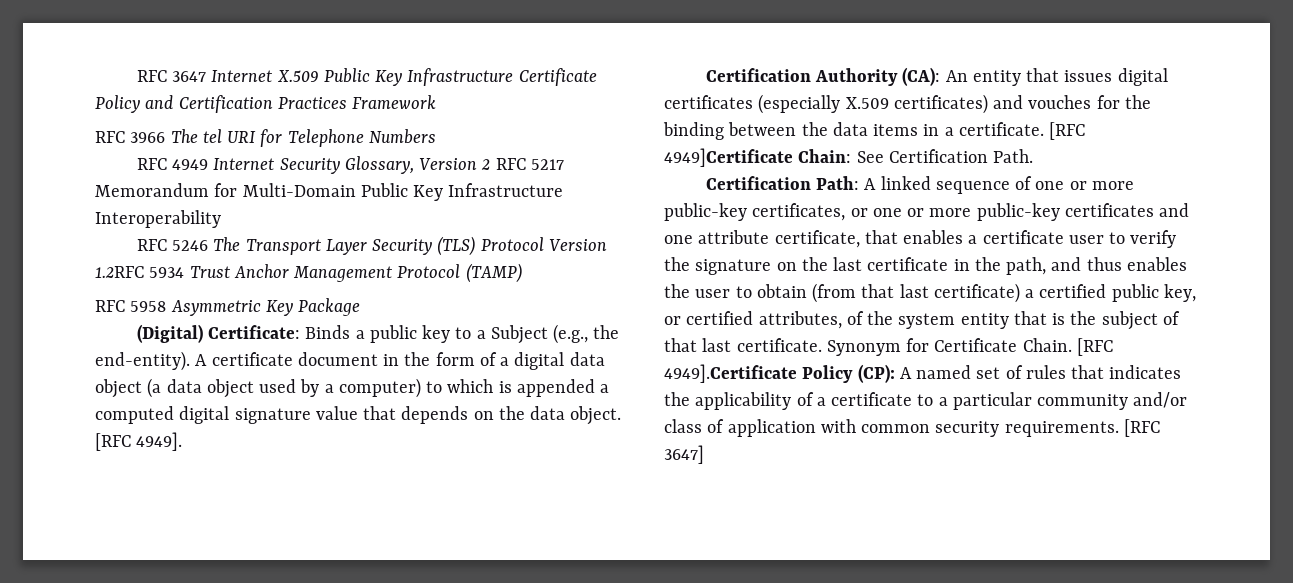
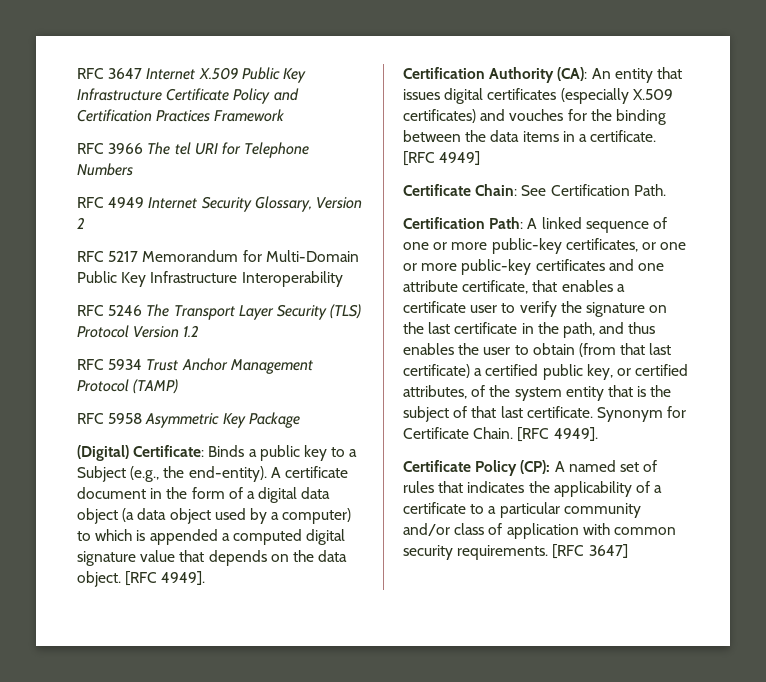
- RFC 4949 Internet Security Glossary, Version 2 RFC 5217 Memorandum for Multi-Domain Public Key Infrastructure Interoperability
+ RFC 4949 Internet Security Glossary, Version 2
+ RFC 5217 Memorandum for Multi-Domain Public Key Infrastructure Interoperability
- RFC 5246 The Transport Layer Security (TLS) Protocol Version 1.2RFC 5934 Trust Anchor Management Protocol (TAMP)
+ RFC 5246 The Transport Layer Security (TLS) Protocol Version 1.2
+ RFC 5934 Trust Anchor Management Protocol (TAMP)
- [RFC 4949]Certificate Chain: See Certification Path.
+ [RFC 4949]
+ Certificate Chain: See Certification Path.
- Synonym for Certificate Chain. [RFC 4949].Certificate Policy (CP): A named set of rules that indicates the applicability of a certificate to a particular community and/or class of application with common security requirements.
+ Synonym for Certificate Chain. [RFC 4949].
+ Certificate Policy (CP): A named set of rules that indicates the applicability of a certificate to a particular community and/or class of application with common security requirements.

